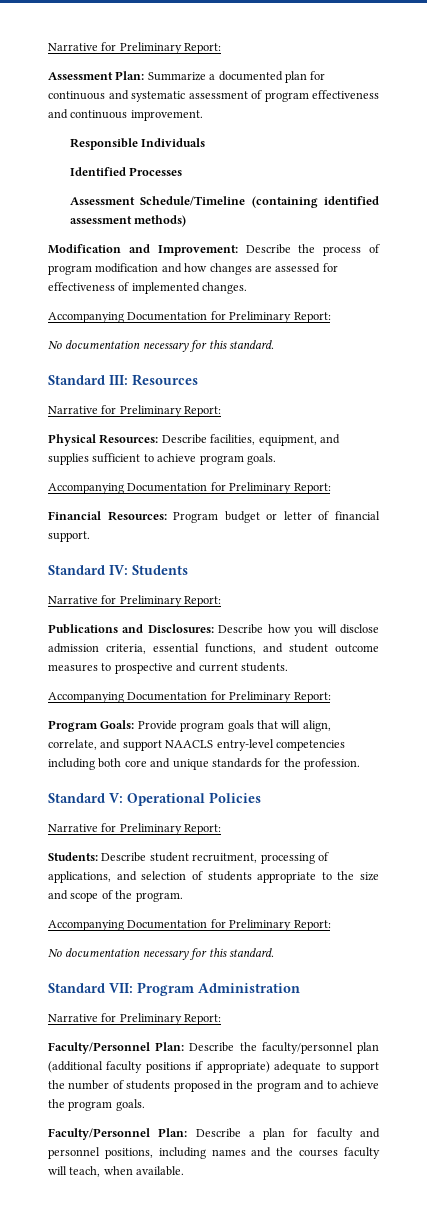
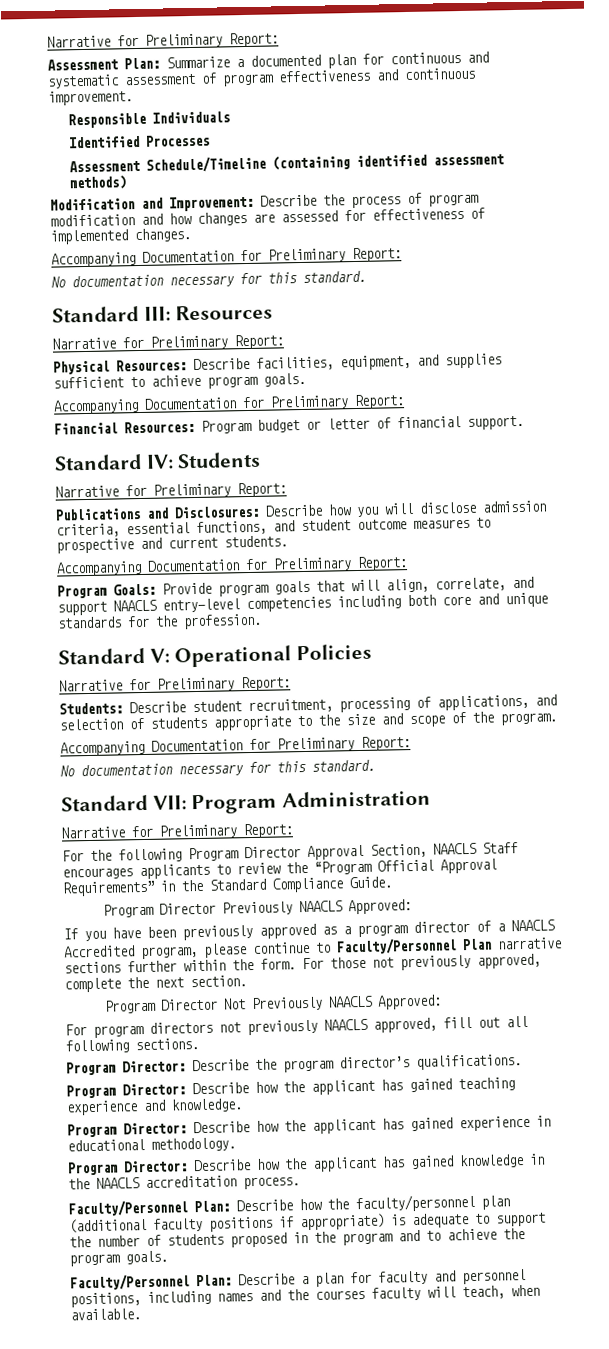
- Faculty/Personnel Plan: Describe the faculty/personnel plan (additional faculty positions if appropriate) adequate to support the number of students proposed in the program and to achieve the program goals.
+ For the following Program Director Approval Section, NAACLS Staff encourages applicants to review the “Program Official Approval Requirements” in the Standard Compliance Guide.
+ Program Director Previously NAACLS Approved:
+ If you have been previously approved as a program director of a NAACLS Accredited program, please continue to Faculty/Personnel Plan narrative sections further within the form. For those not previously approved, complete the next section.
+ Program Director Not Previously NAACLS Approved:
+ For program directors not previously NAACLS approved, fill out all following sections.
+ Program Director: Describe the program director’s qualifications.
+ Program Director: Describe how the applicant has gained teaching experience and knowledge.
+ Program Director: Describe how the applicant has gained experience in educational methodology.
+ Program Director: Describe how the applicant has gained knowledge in the NAACLS accreditation process.
+ Faculty/Personnel Plan: Describe how the faculty/personnel plan (additional faculty positions if appropriate) is adequate to support the number of students proposed in the program and to achieve the program goals.

